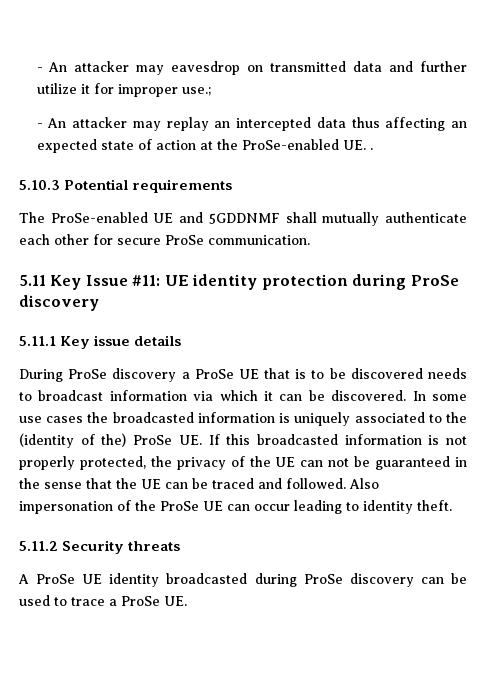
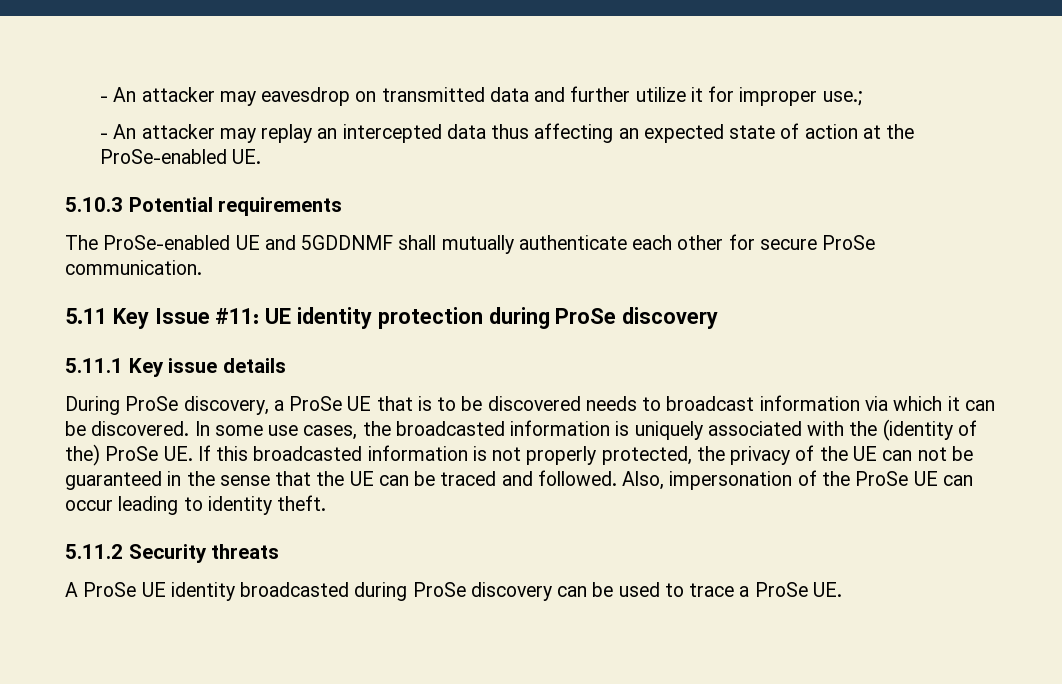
- - An attacker may replay an intercepted data thus affecting an expected state of action at the ProSe-enabled UE. .
+ - An attacker may replay an intercepted data thus affecting an expected state of action at the ProSe-enabled UE.
- During ProSe discovery a ProSe UE that is to be discovered needs to broadcast information via which it can be discovered.
+ During ProSe discovery, a ProSe UE that is to be discovered needs to broadcast information via which it can be discovered.
- In some use cases the broadcasted information is uniquely associated to the (identity of the) ProSe UE. If this broadcasted information is not properly protected, the privacy of the UE can not be guaranteed in the sense that the UE can be traced and followed.
+ In some use cases, the broadcasted information is uniquely associated with the (identity of the) ProSe UE. If this broadcasted information is not properly protected, the privacy of the UE can not be guaranteed in the sense that the UE can be traced and followed.
- Also impersonation of the ProSe UE can occur leading to identity theft.
+ Also, impersonation of the ProSe UE can occur leading to identity theft.

